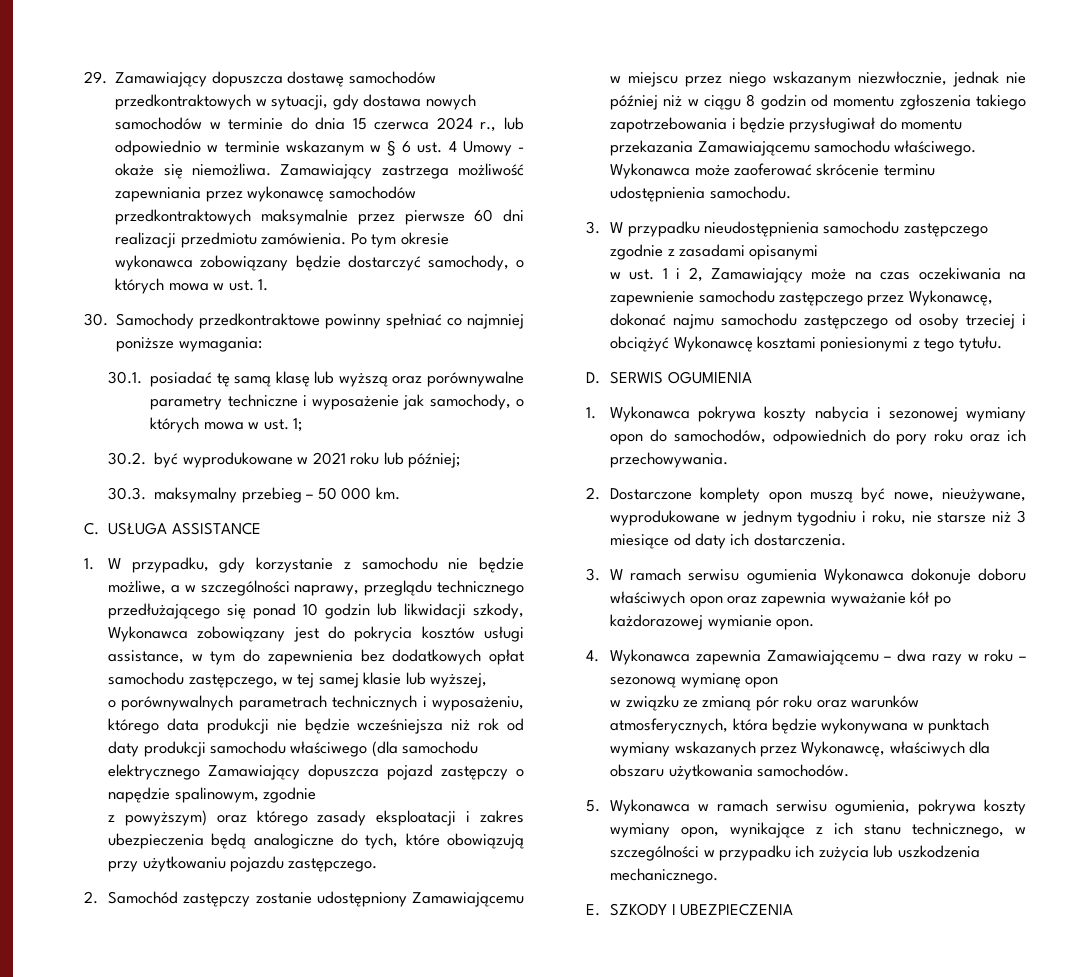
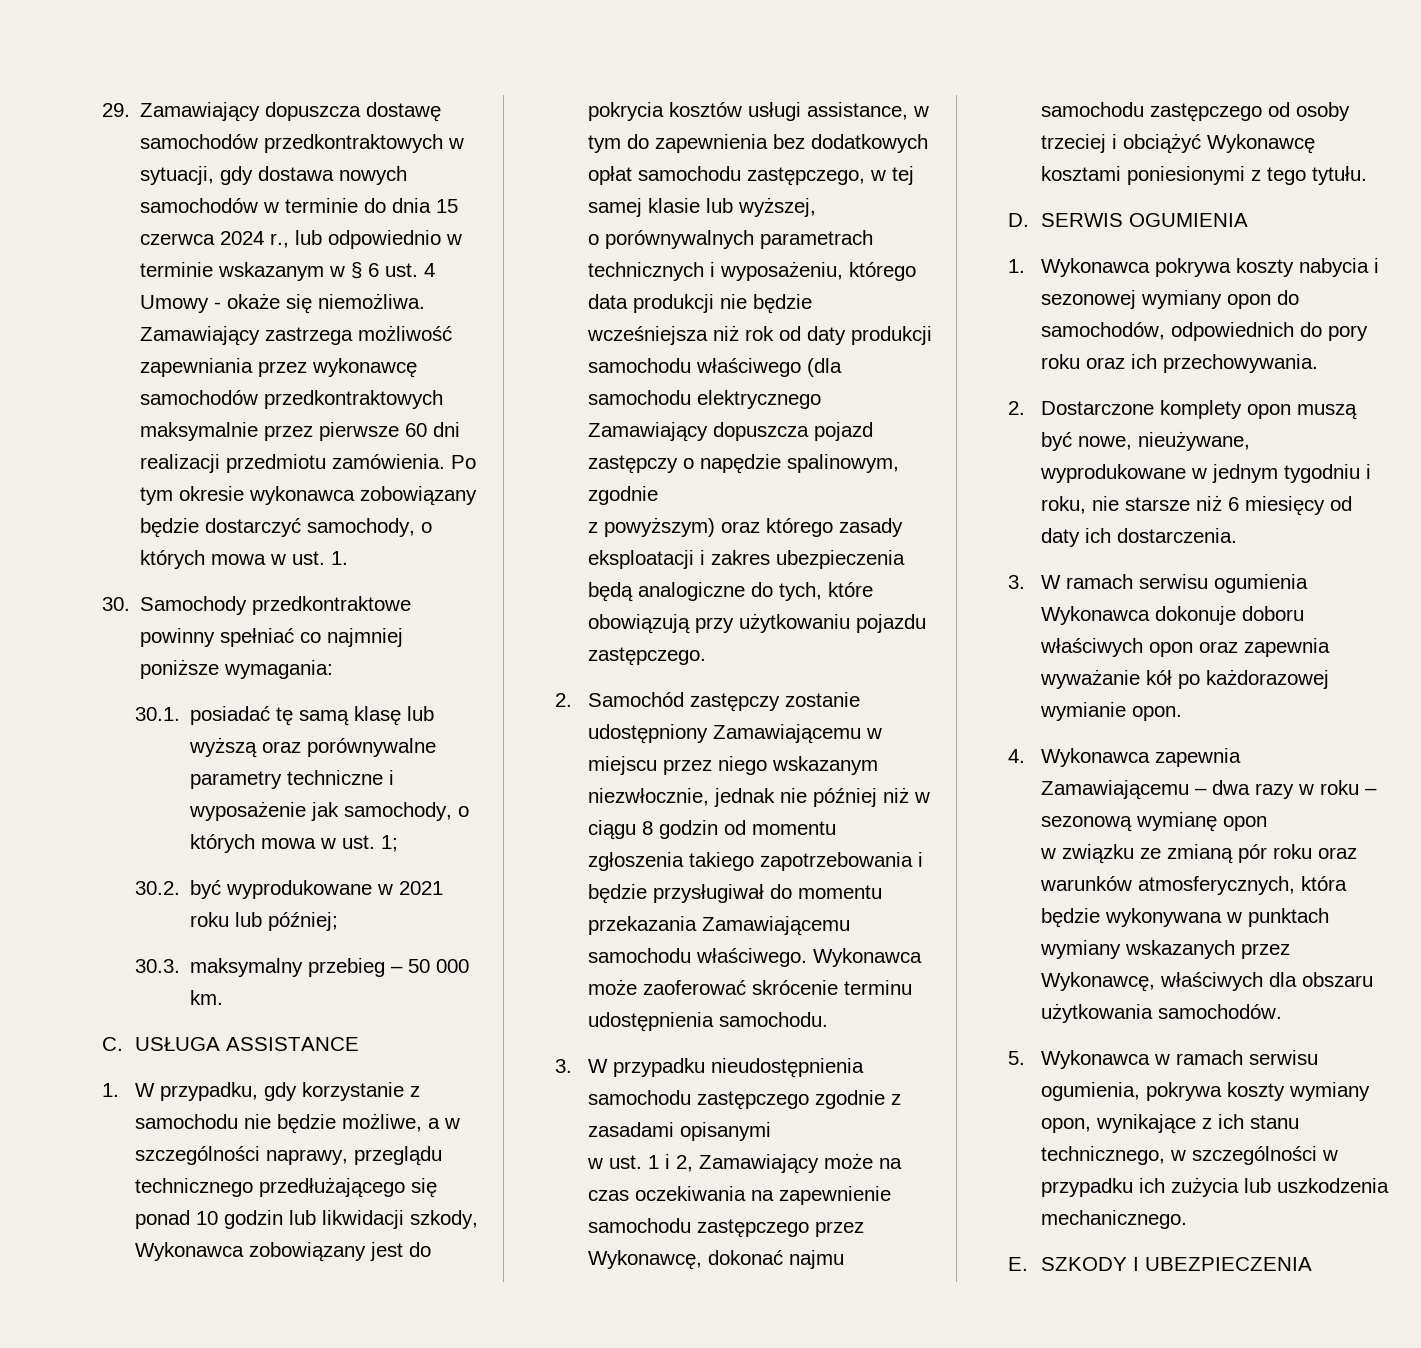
- 2. Dostarczone komplety opon muszą być nowe, nieużywane, wyprodukowane w jednym tygodniu i roku, nie starsze niż 3 miesiące od daty ich dostarczenia.
+ 2. Dostarczone komplety opon muszą być nowe, nieużywane, wyprodukowane w jednym tygodniu i roku, nie starsze niż 6 miesięcy od daty ich dostarczenia.

